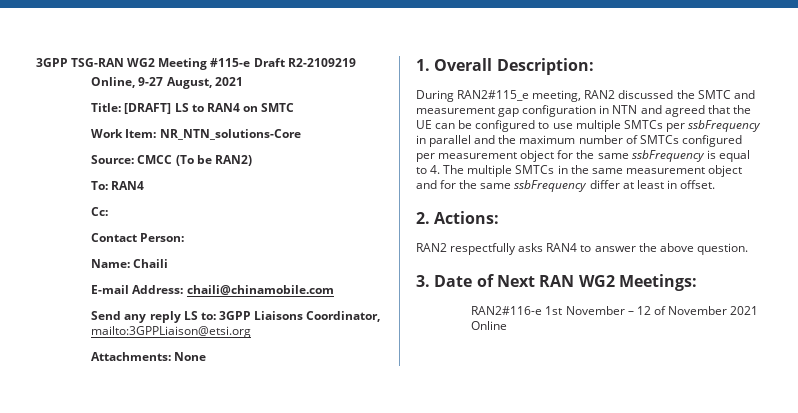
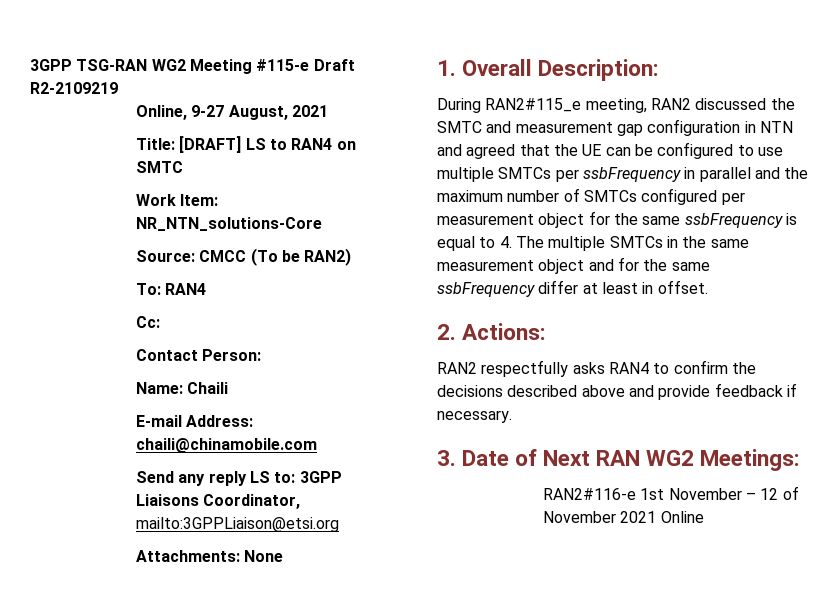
- RAN2 respectfully asks RAN4 to answer the above question.
+ RAN2 respectfully asks RAN4 to confirm the decisions described above and provide feedback if necessary.

